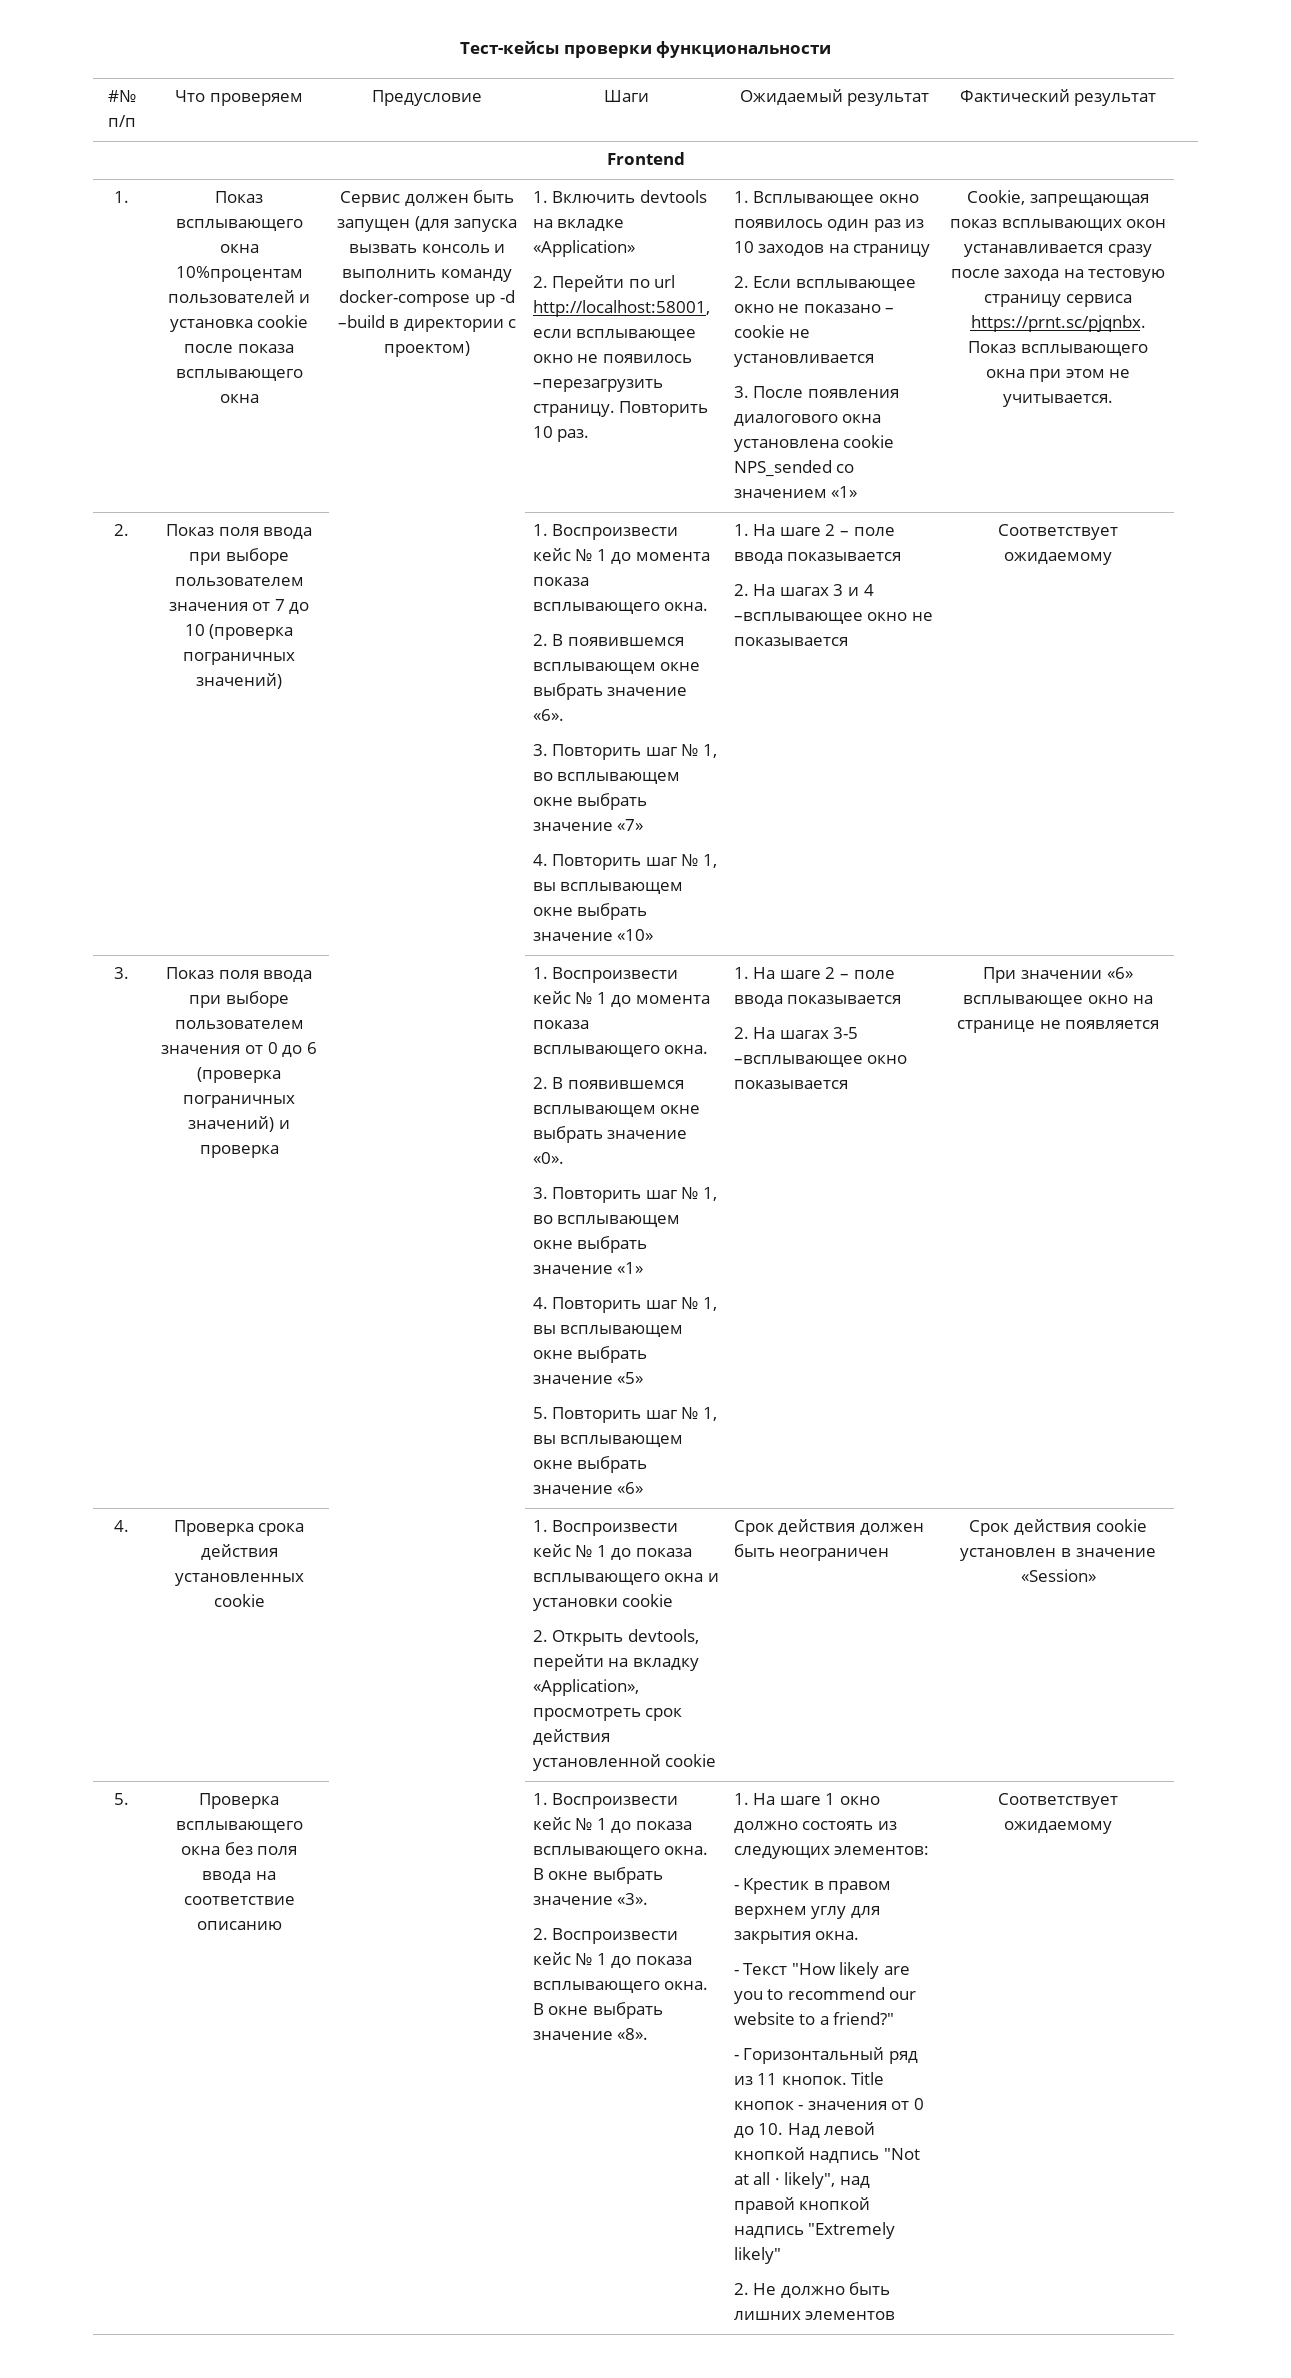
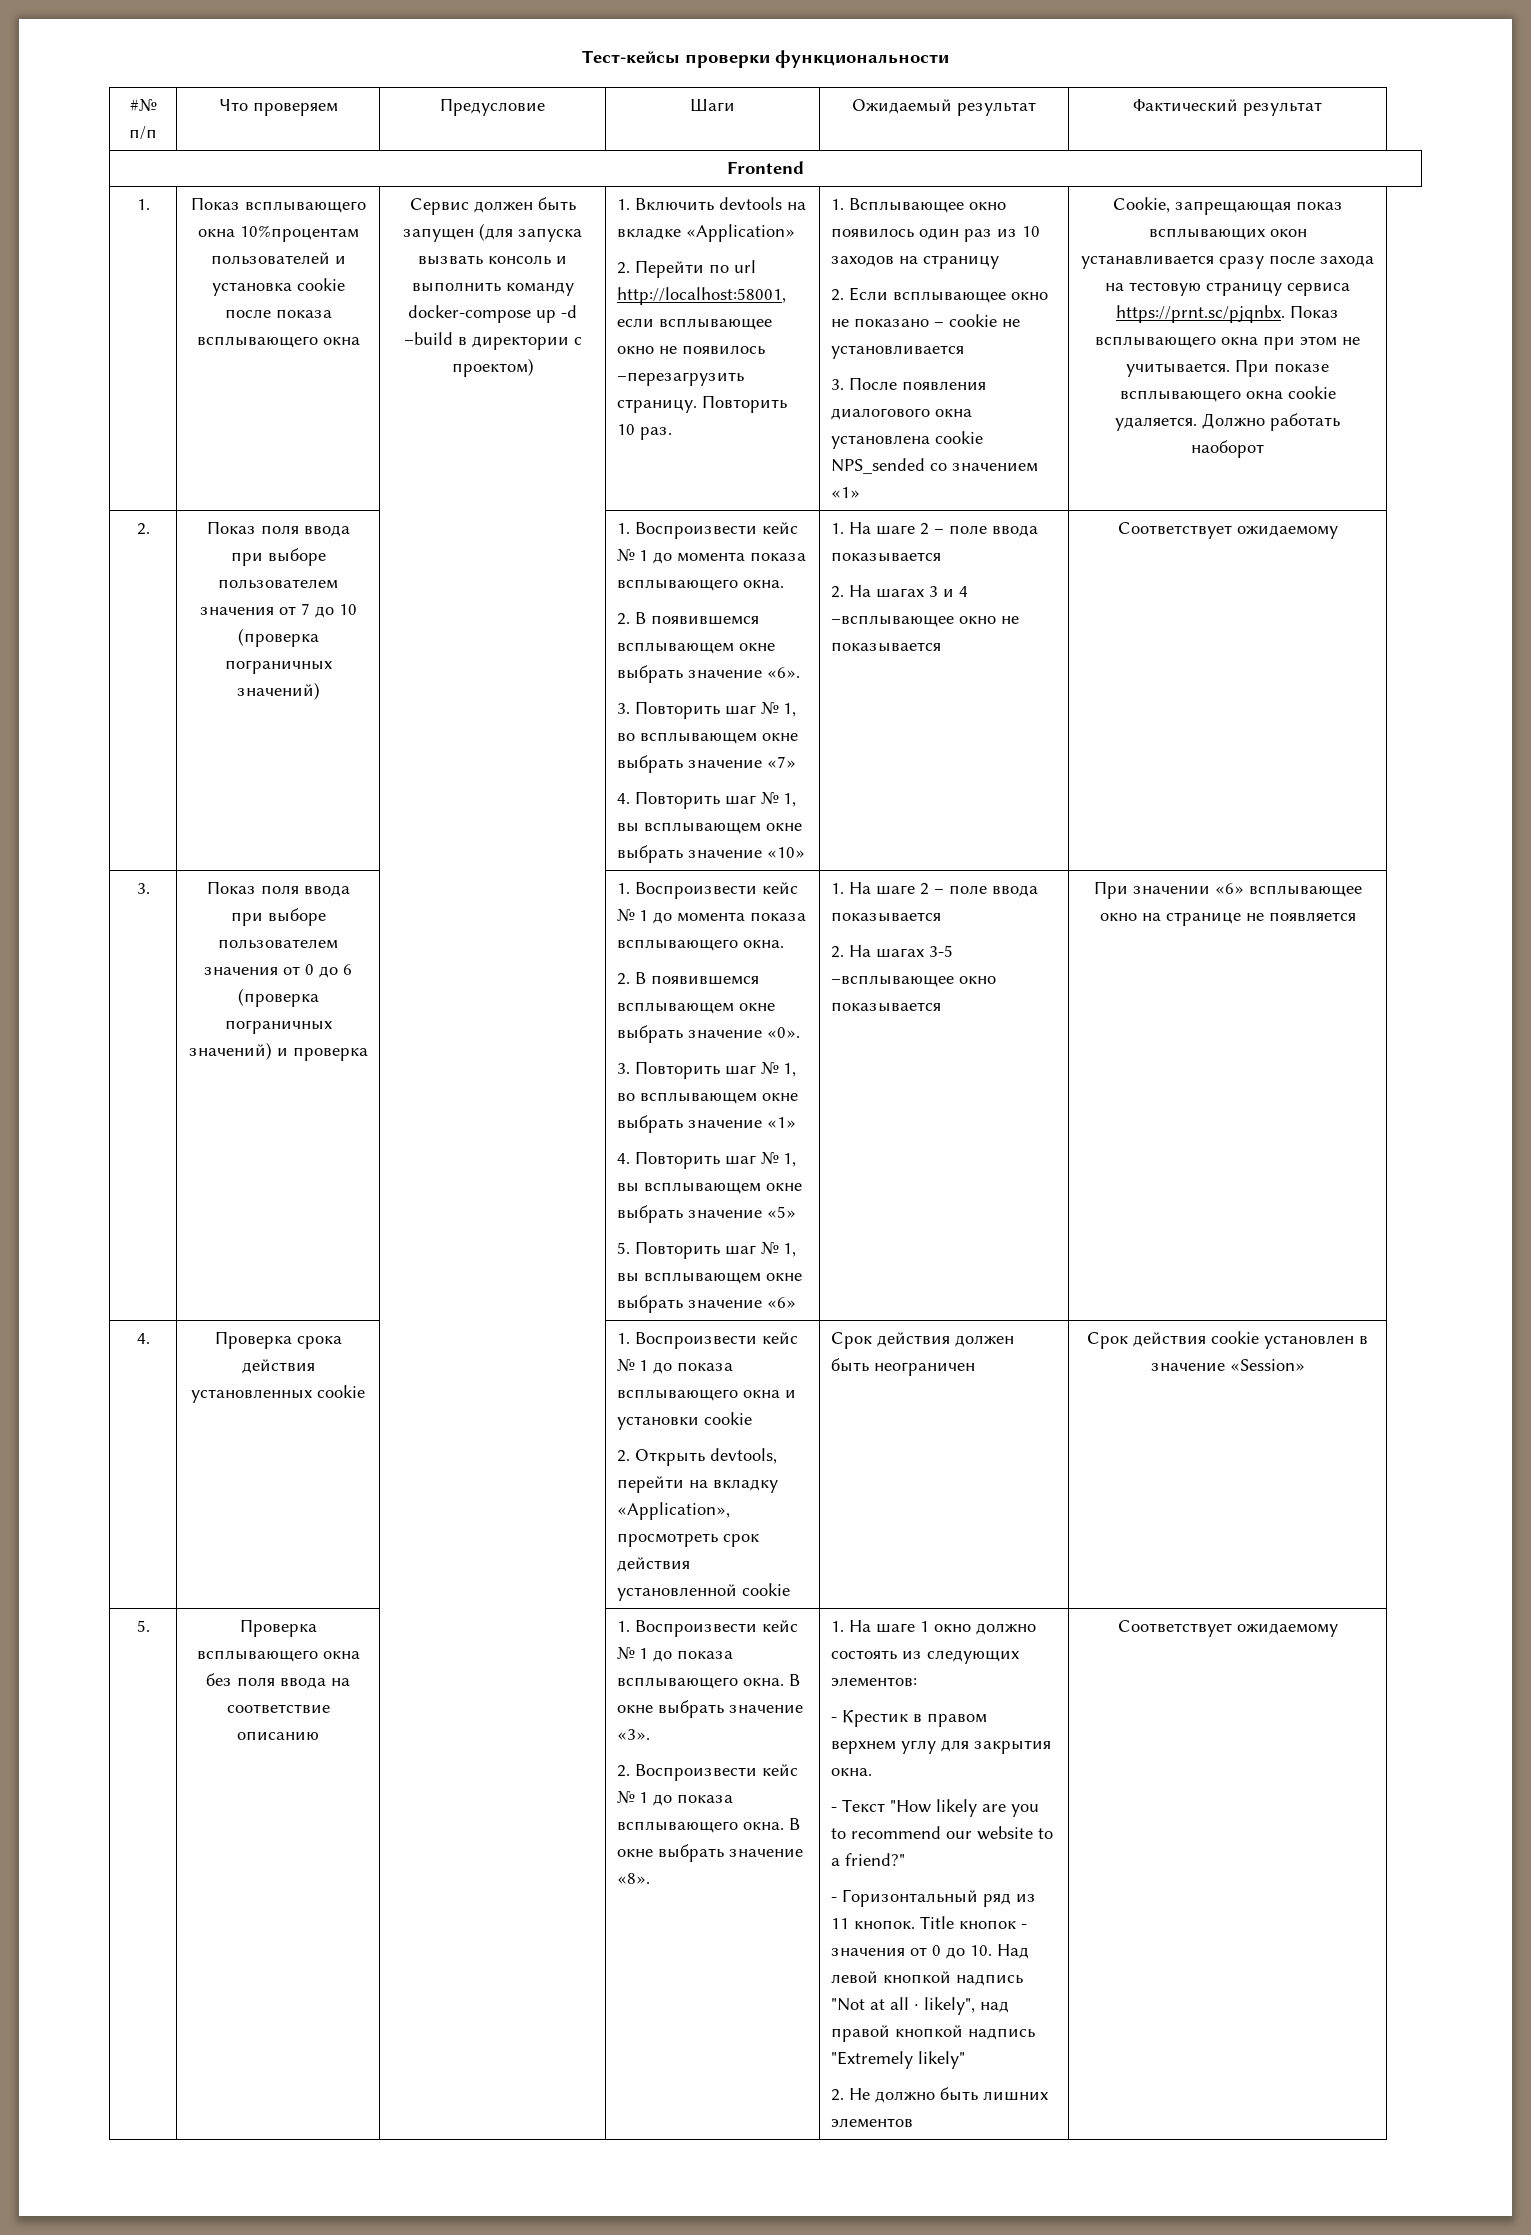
+ При показе всплывающего окна cookie удаляется. Должно работать наоборот

